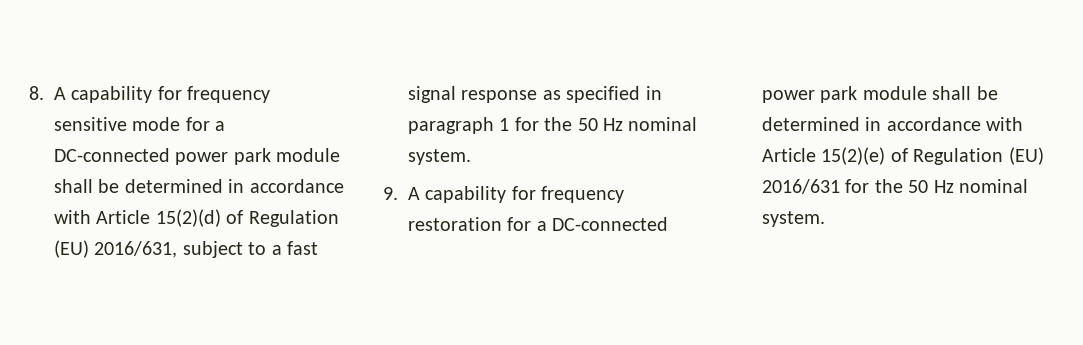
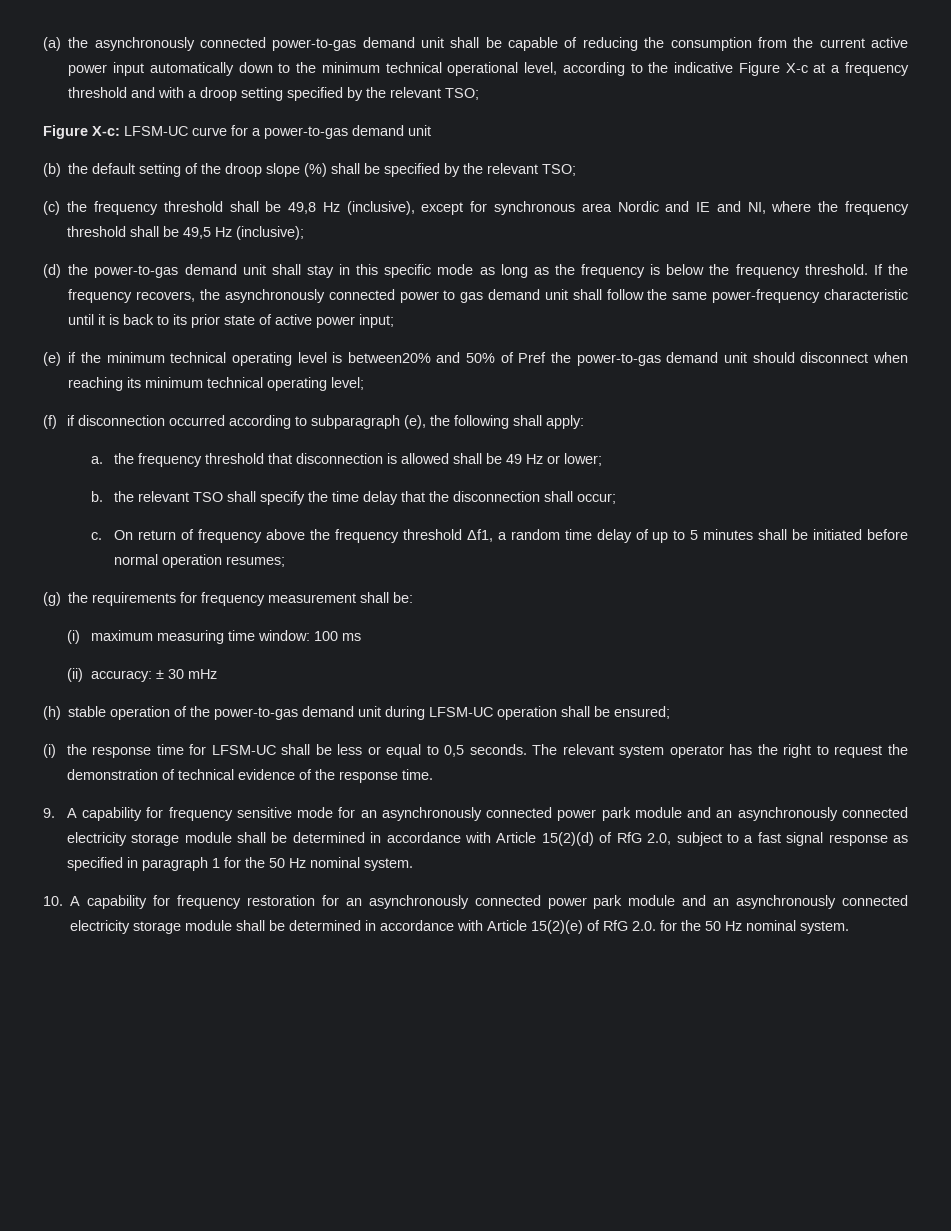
- 8. A capability for frequency sensitive mode for a DC-connected power park module shall be determined in accordance with Article 15(2)(d) of Regulation (EU) 2016/631, subject to a fast signal response as specified in paragraph 1 for the 50 Hz nominal system.
+ (a) the asynchronously connected power-to-gas demand unit shall be capable of reducing the consumption from the current active power input automatically down to the minimum technical operational level, according to the indicative Figure X-c at a frequency threshold and with a droop setting specified by the relevant TSO;
+ Figure X-c: LFSM-UC curve for a power-to-gas demand unit
+ (b) the default setting of the droop slope (%) shall be specified by the relevant TSO;
+ (c) the frequency threshold shall be 49,8 Hz (inclusive), except for synchronous area Nordic and IE and NI, where the frequency threshold shall be 49,5 Hz (inclusive);
+ (d) the power-to-gas demand unit shall stay in this specific mode as long as the frequency is below the frequency threshold. If the frequency recovers, the asynchronously connected power to gas demand unit shall follow the same power-frequency characteristic until it is back to its prior state of active power input;
+ (e) if the minimum technical operating level is between20% and 50% of Pref the power-to-gas demand unit should disconnect when reaching its minimum technical operating level;
+ (f) if disconnection occurred according to subparagraph (e), the following shall apply:
+ a. the frequency threshold that disconnection is allowed shall be 49 Hz or lower;
+ b. the relevant TSO shall specify the time delay that the disconnection shall occur;
+ c. On return of frequency above the frequency threshold Δf1, a random time delay of up to 5 minutes shall be initiated before normal operation resumes;
+ (g) the requirements for frequency measurement shall be:
+ (i) maximum measuring time window: 100 ms
+ (ii) accuracy: ± 30 mHz
+ (h) stable operation of the power-to-gas demand unit during LFSM-UC operation shall be ensured;
+ (i) the response time for LFSM-UC shall be less or equal to 0,5 seconds. The relevant system operator has the right to request the demonstration of technical evidence of the response time.
+ 9. A capability for frequency sensitive mode for an asynchronously connected power park module and an asynchronously connected electricity storage module shall be determined in accordance with Article 15(2)(d) of RfG 2.0, subject to a fast signal response as specified in paragraph 1 for the 50 Hz nominal system.
- 9. A capability for frequency restoration for a DC-connected power park module shall be determined in accordance with Article 15(2)(e) of Regulation (EU) 2016/631 for the 50 Hz nominal system.
+ 10. A capability for frequency restoration for an asynchronously connected power park module and an asynchronously connected electricity storage module shall be determined in accordance with Article 15(2)(e) of RfG 2.0. for the 50 Hz nominal system.

